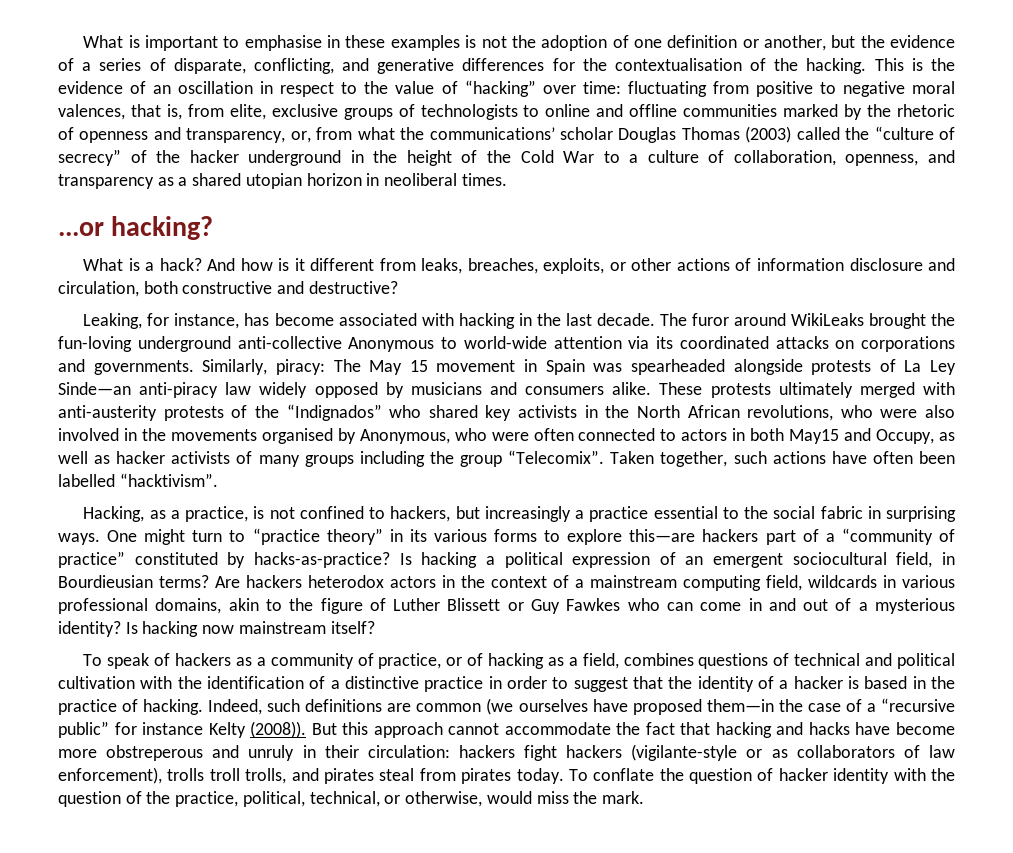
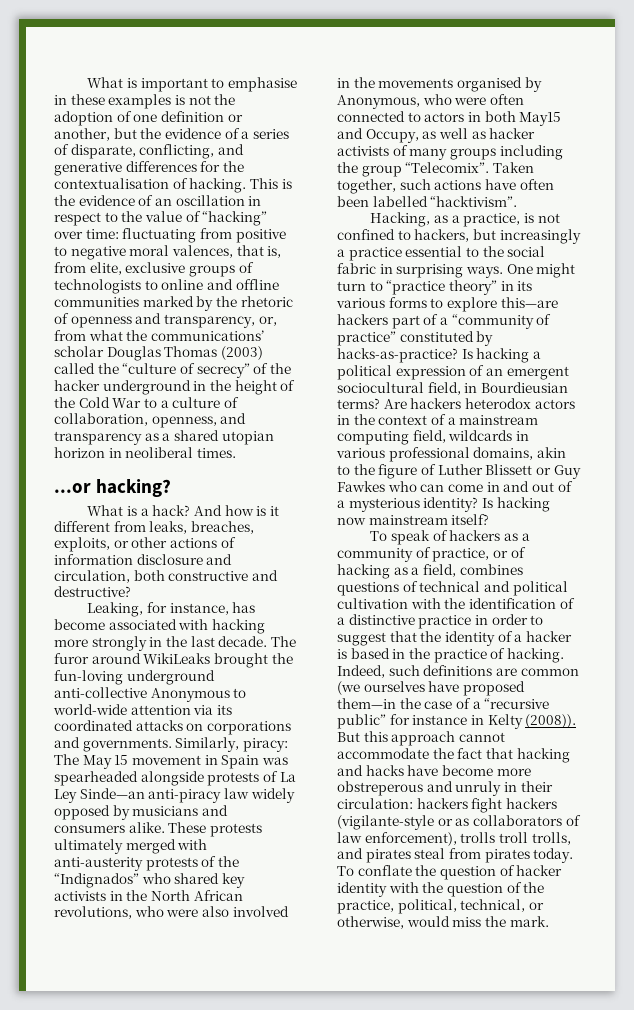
- What is important to emphasise in these examples is not the adoption of one definition or another, but the evidence of a series of disparate, conflicting, and generative differences for the contextualisation of the hacking.
+ What is important to emphasise in these examples is not the adoption of one definition or another, but the evidence of a series of disparate, conflicting, and generative differences for the contextualisation of hacking.
- Leaking, for instance, has become associated with hacking in the last decade.
+ Leaking, for instance, has become associated with hacking more strongly in the last decade.
- Indeed, such definitions are common (we ourselves have proposed them—in the case of a “recursive public” for instance Kelty (2008)).
+ Indeed, such definitions are common (we ourselves have proposed them—in the case of a “recursive public” for instance in Kelty (2008)).

